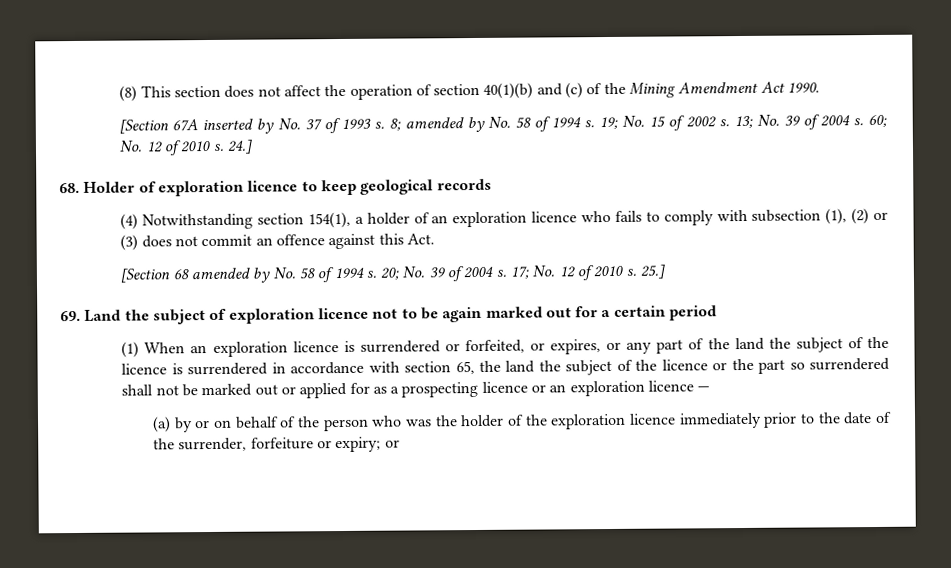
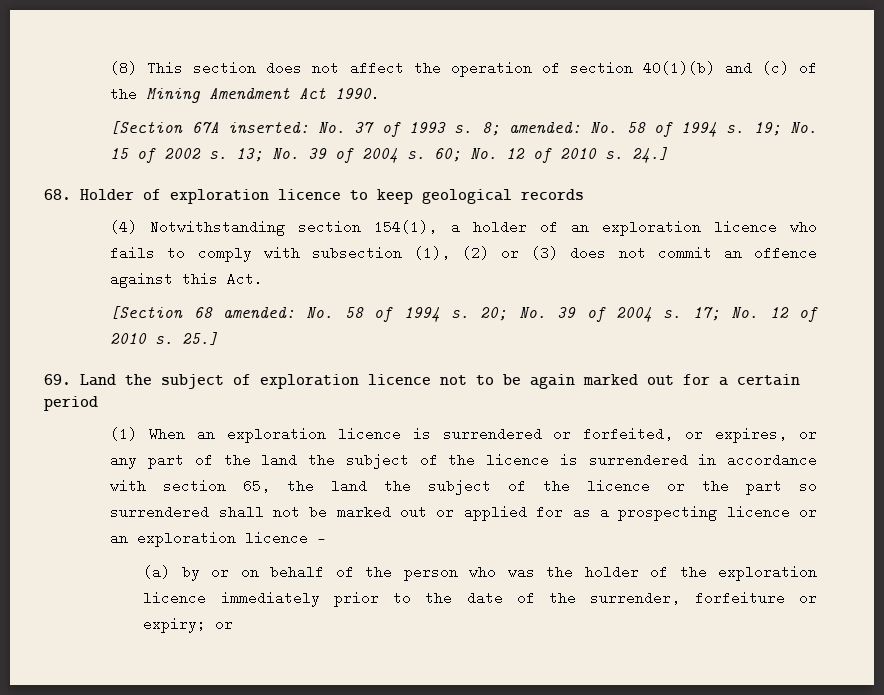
- [Section 67A inserted by No. 37 of 1993 s.
+ [Section 67A inserted: No. 37 of 1993 s.
- 8; amended by No. 58 of 1994 s.
+ 8; amended: No. 58 of 1994 s.
- [Section 68 amended by No. 58 of 1994 s.
+ [Section 68 amended: No. 58 of 1994 s.

